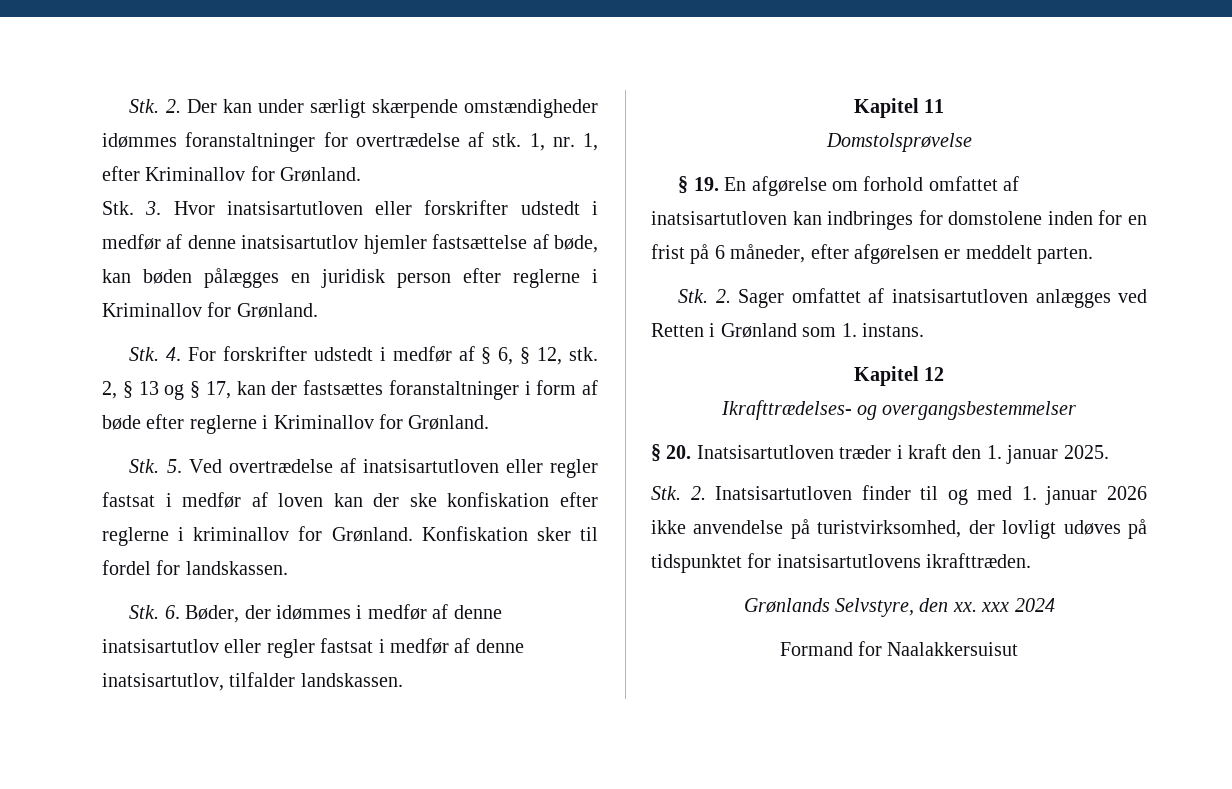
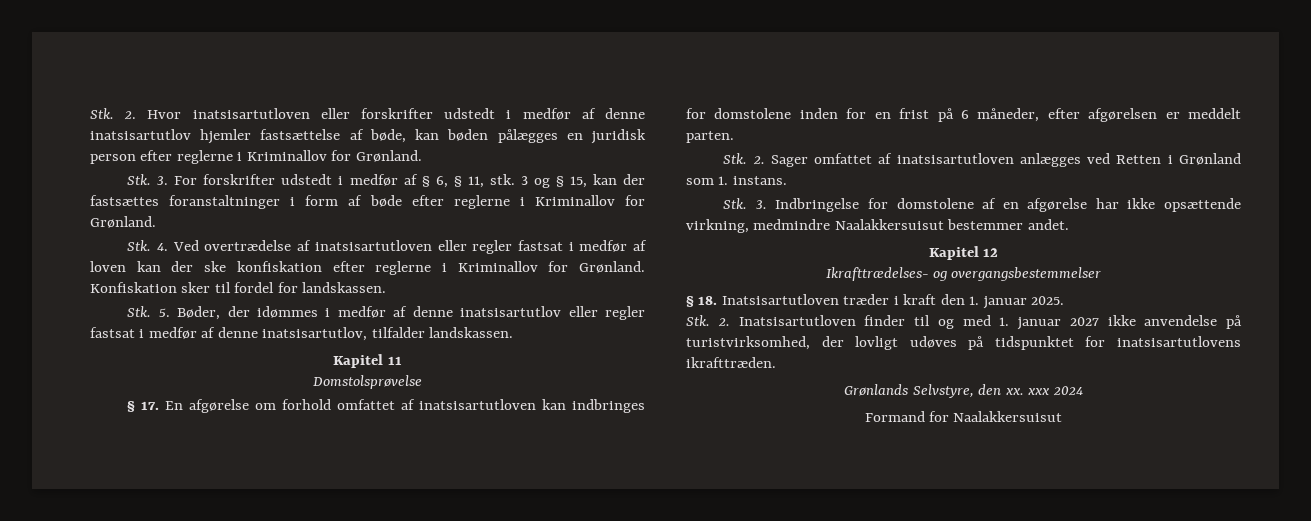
- Stk. 2. Der kan under særligt skærpende omstændigheder idømmes foranstaltninger for overtrædelse af stk. 1, nr. 1, efter Kriminallov for Grønland.
- Stk. 3. Hvor inatsisartutloven eller forskrifter udstedt i medfør af denne inatsisartutlov hjemler fastsættelse af bøde, kan bøden pålægges en juridisk person efter reglerne i Kriminallov for Grønland.
+ Stk. 2. Hvor inatsisartutloven eller forskrifter udstedt i medfør af denne inatsisartutlov hjemler fastsættelse af bøde, kan bøden pålægges en juridisk person efter reglerne i Kriminallov for Grønland.
- Stk. 4. For forskrifter udstedt i medfør af § 6, § 12, stk. 2, § 13 og § 17, kan der fastsættes foranstaltninger i form af bøde efter reglerne i Kriminallov for Grønland.
+ Stk. 3. For forskrifter udstedt i medfør af § 6, § 11, stk. 3 og § 15, kan der fastsættes foranstaltninger i form af bøde efter reglerne i Kriminallov for Grønland.
- Stk. 5. Ved overtrædelse af inatsisartutloven eller regler fastsat i medfør af loven kan der ske konfiskation efter reglerne i kriminallov for Grønland.
+ Stk. 4. Ved overtrædelse af inatsisartutloven eller regler fastsat i medfør af loven kan der ske konfiskation efter reglerne i Kriminallov for Grønland.
- Stk. 6. Bøder, der idømmes i medfør af denne inatsisartutlov eller regler fastsat i medfør af denne inatsisartutlov, tilfalder landskassen.
+ Stk. 5. Bøder, der idømmes i medfør af denne inatsisartutlov eller regler fastsat i medfør af denne inatsisartutlov, tilfalder landskassen.
- § 19. En afgørelse om forhold omfattet af inatsisartutloven kan indbringes for domstolene inden for en frist på 6 måneder, efter afgørelsen er meddelt parten.
+ § 17. En afgørelse om forhold omfattet af inatsisartutloven kan indbringes for domstolene inden for en frist på 6 måneder, efter afgørelsen er meddelt parten.
+ Stk. 3. Indbringelse for domstolene af en afgørelse har ikke opsættende virkning, medmindre Naalakkersuisut bestemmer andet.
- § 20. Inatsisartutloven træder i kraft den 1. januar 2025.
+ § 18. Inatsisartutloven træder i kraft den 1. januar 2025.
- Stk. 2. Inatsisartutloven finder til og med 1. januar 2026 ikke anvendelse på turistvirksomhed, der lovligt udøves på tidspunktet for inatsisartutlovens ikrafttræden.
+ Stk. 2. Inatsisartutloven finder til og med 1. januar 2027 ikke anvendelse på turistvirksomhed, der lovligt udøves på tidspunktet for inatsisartutlovens ikrafttræden.

